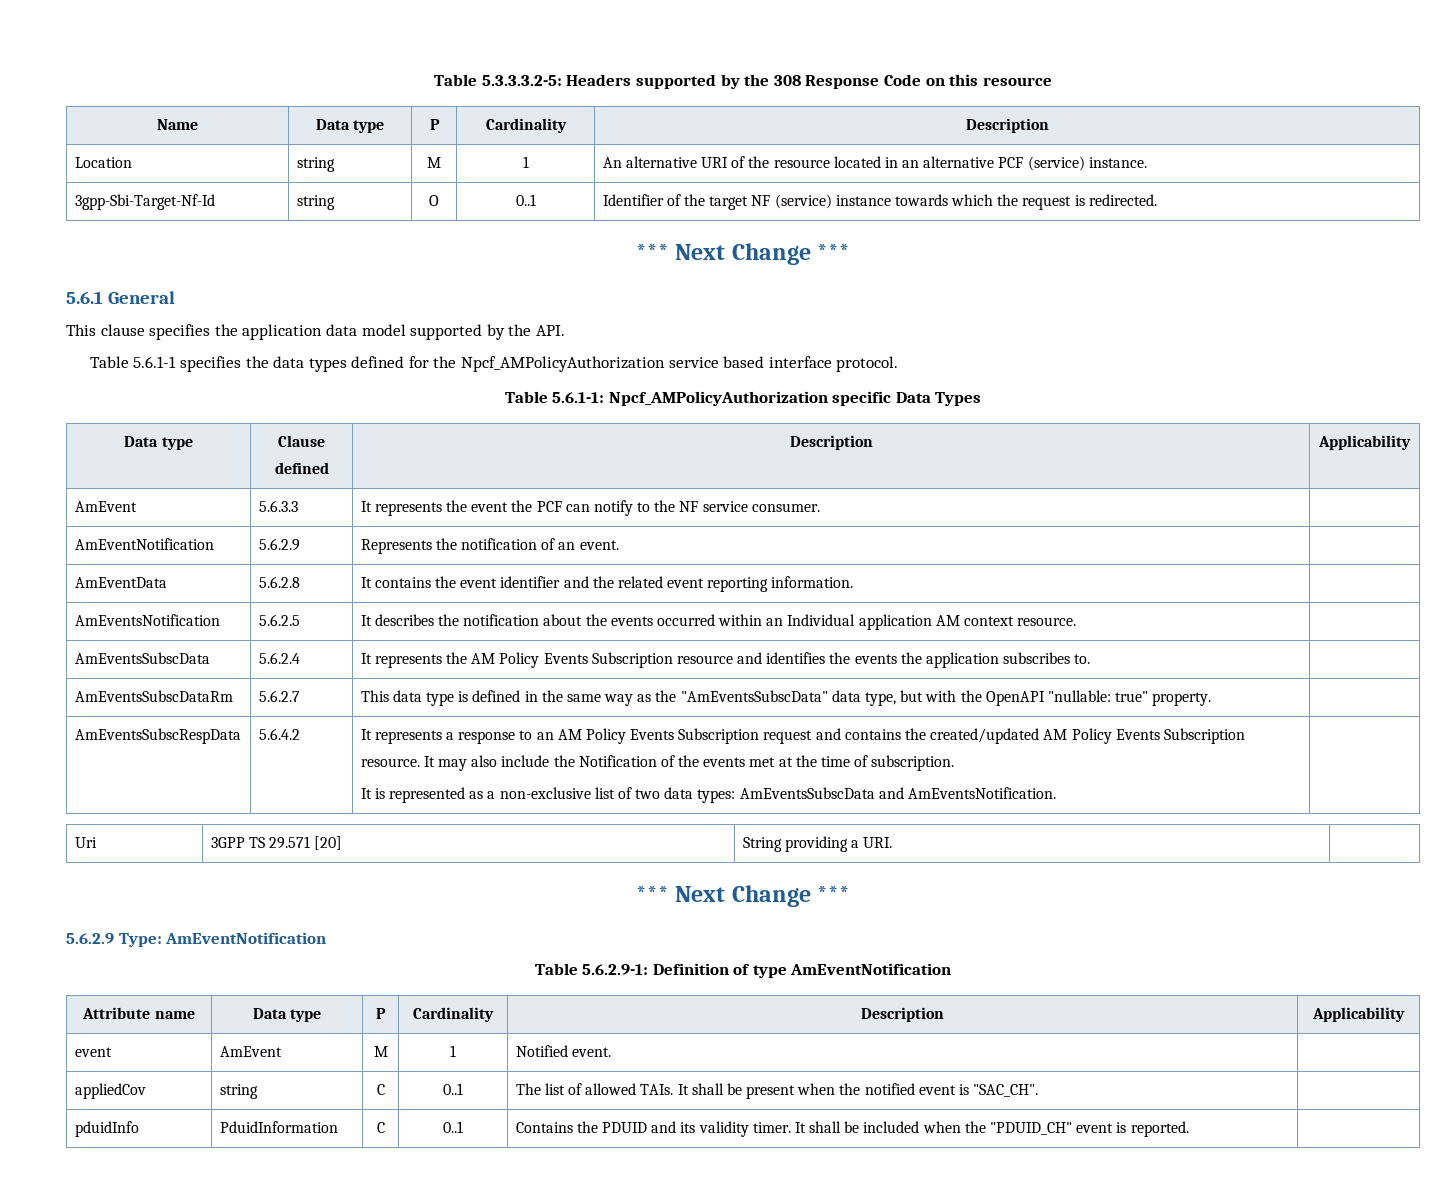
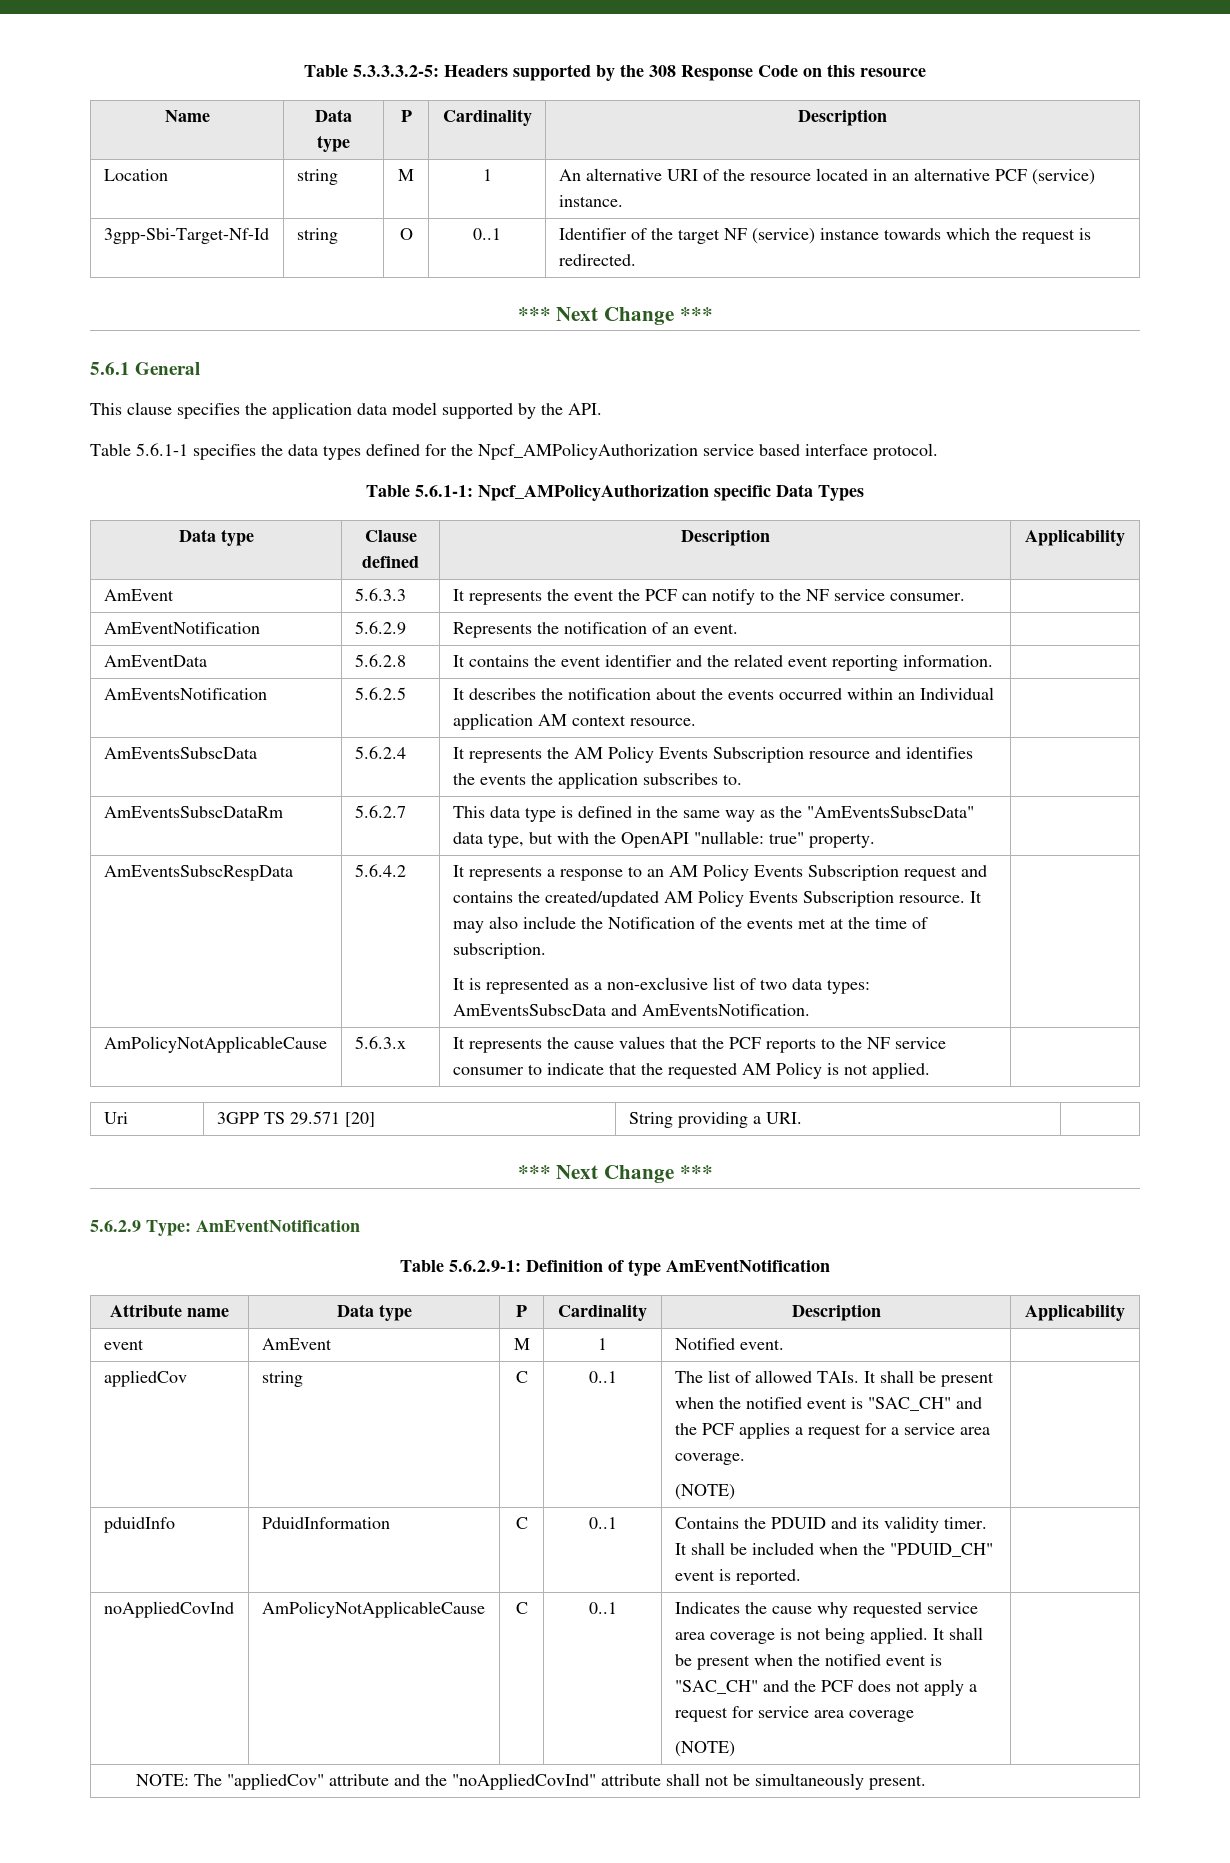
+ AmPolicyNotApplicableCause | 5.6.3.x | It represents the cause values that the PCF reports to the NF service consumer to indicate that the requested AM Policy is not applied. |
- appliedCov | string | C | 0..1 | The list of allowed TAIs. It shall be present when the notified event is "SAC_CH". |
+ appliedCov | string | C | 0..1 | The list of allowed TAIs. It shall be present when the notified event is "SAC_CH" and the PCF applies a request for a service area coverage.
+ (NOTE) |
+ noAppliedCovInd | AmPolicyNotApplicableCause | C | 0..1 | Indicates the cause why requested service area coverage is not being applied. It shall be present when the notified event is "SAC_CH" and the PCF does not apply a request for service area coverage
+ (NOTE) |
+ NOTE: The "appliedCov" attribute and the "noAppliedCovInd" attribute shall not be simultaneously present.

